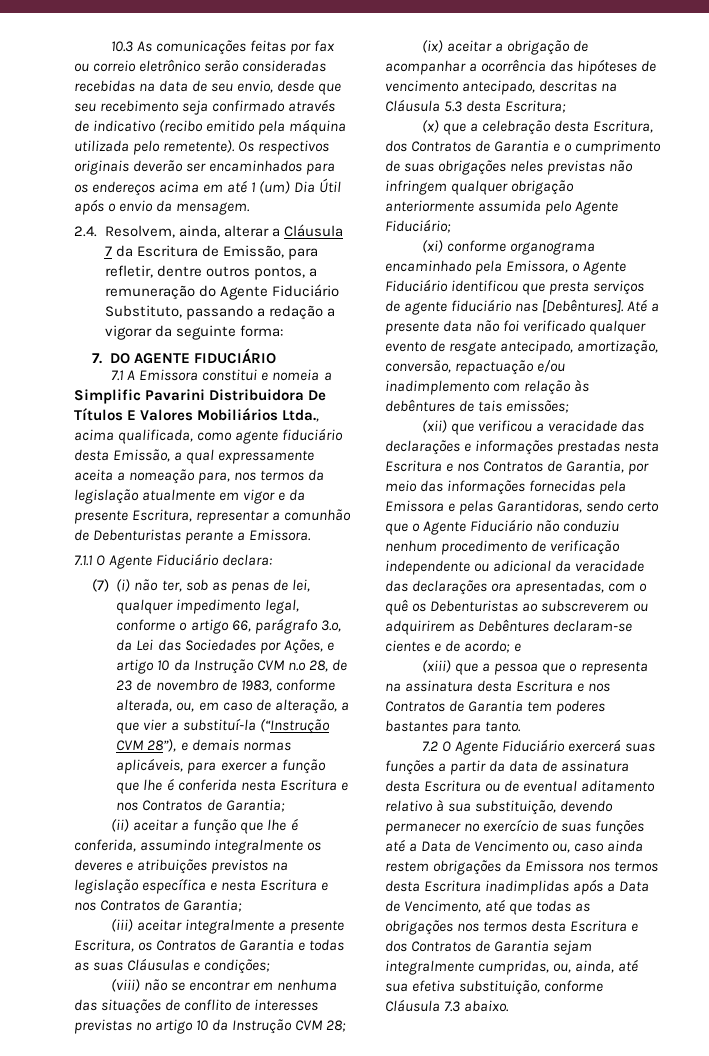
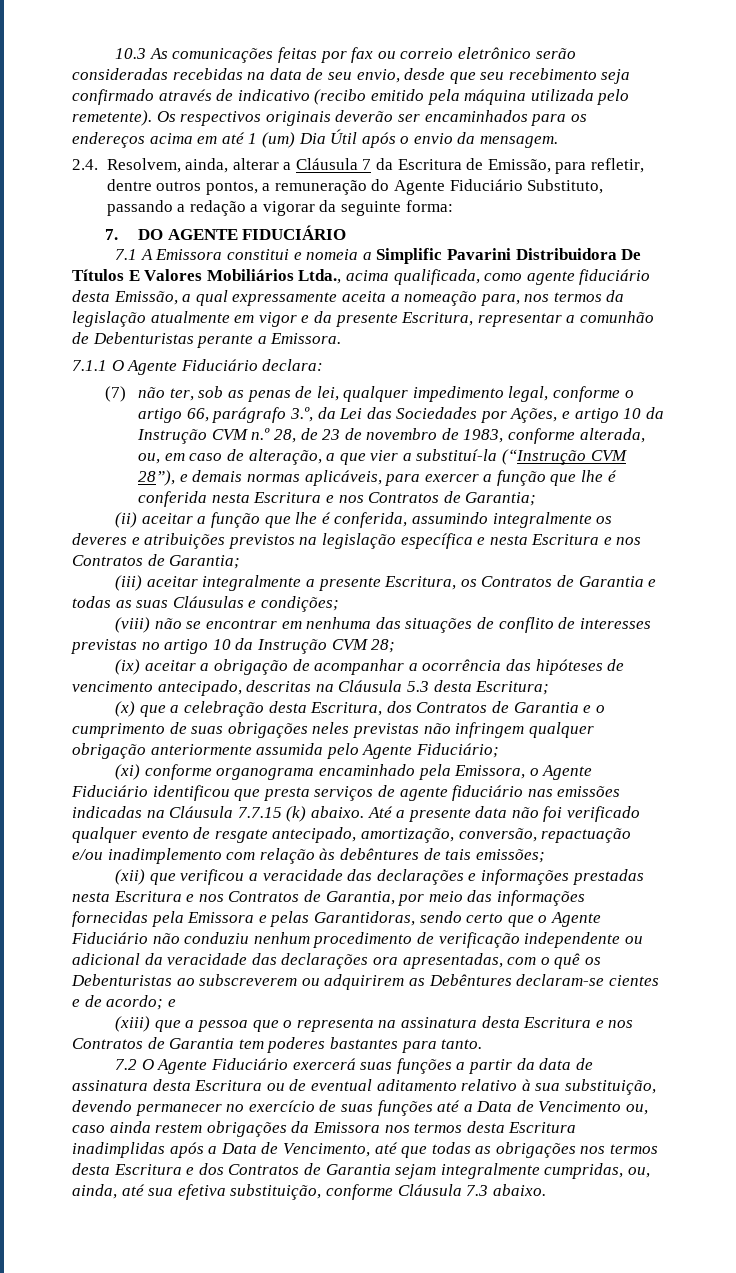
- (7) (i) não ter, sob as penas de lei, qualquer impedimento legal, conforme o artigo 66, parágrafo 3.º, da Lei das Sociedades por Ações, e artigo 10 da Instrução CVM n.º 28, de 23 de novembro de 1983, conforme alterada, ou, em caso de alteração, a que vier a substituí-la (“Instrução CVM 28”), e demais normas aplicáveis, para exercer a função que lhe é conferida nesta Escritura e nos Contratos de Garantia;
+ (7) não ter, sob as penas de lei, qualquer impedimento legal, conforme o artigo 66, parágrafo 3.º, da Lei das Sociedades por Ações, e artigo 10 da Instrução CVM n.º 28, de 23 de novembro de 1983, conforme alterada, ou, em caso de alteração, a que vier a substituí-la (“Instrução CVM 28”), e demais normas aplicáveis, para exercer a função que lhe é conferida nesta Escritura e nos Contratos de Garantia;
- (xi) conforme organograma encaminhado pela Emissora, o Agente Fiduciário identificou que presta serviços de agente fiduciário nas [Debêntures].
+ (xi) conforme organograma encaminhado pela Emissora, o Agente Fiduciário identificou que presta serviços de agente fiduciário nas emissões indicadas na Cláusula 7.7.15 (k) abaixo.

